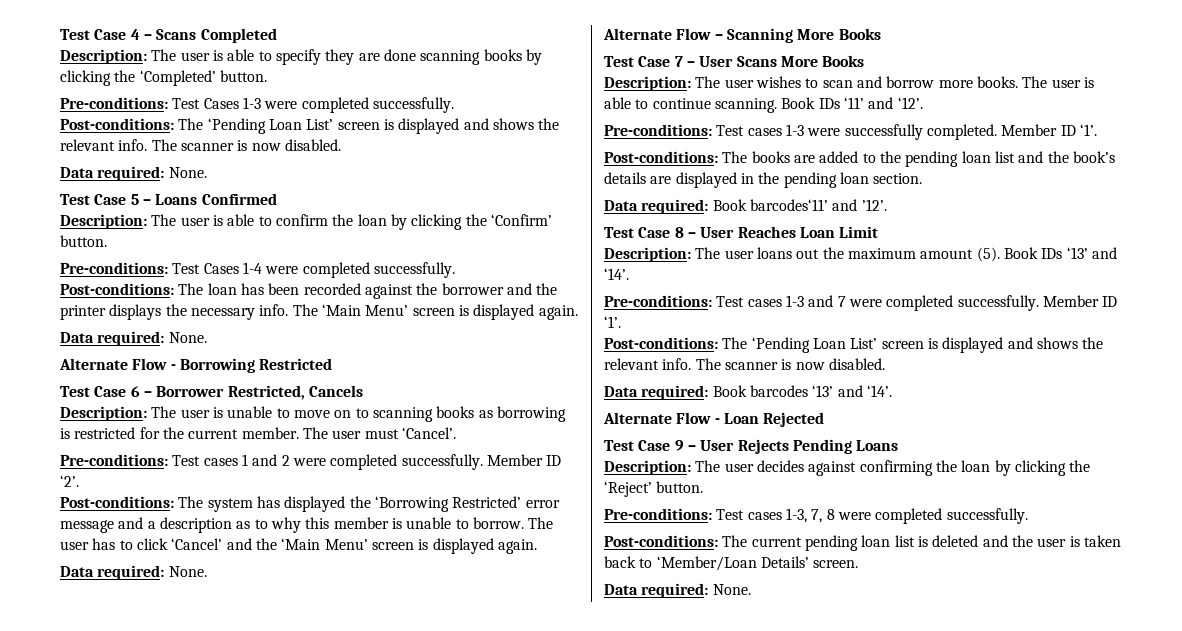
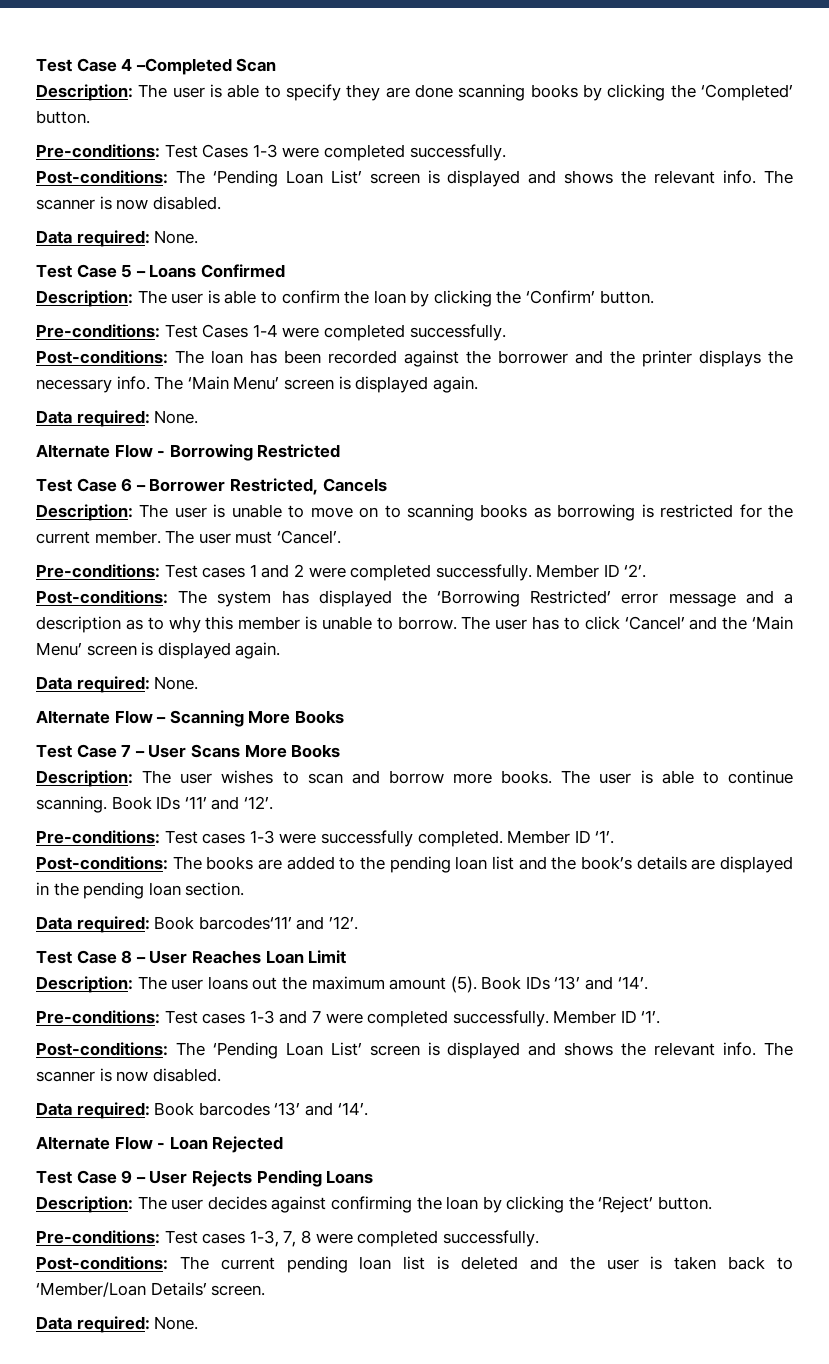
- Test Case 4 – Scans Completed
+ Test Case 4 –Completed Scan

